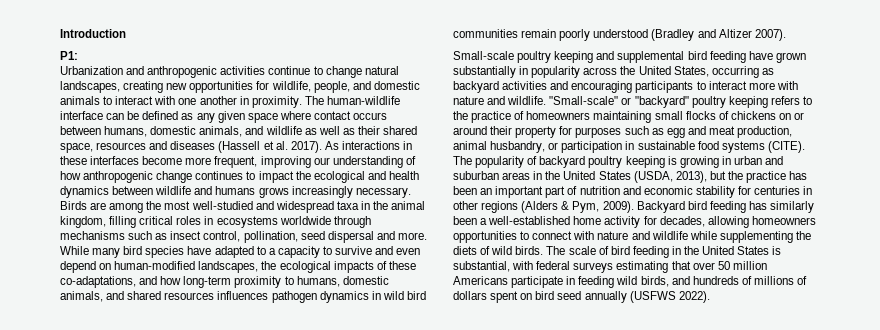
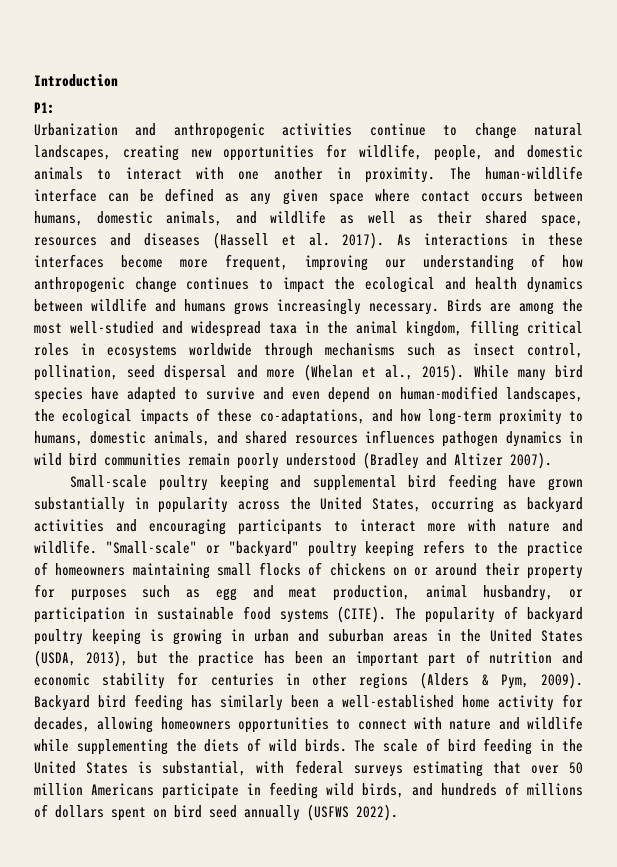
- Birds are among the most well-studied and widespread taxa in the animal kingdom, filling critical roles in ecosystems worldwide through mechanisms such as insect control, pollination, seed dispersal and more.
+ Birds are among the most well-studied and widespread taxa in the animal kingdom, filling critical roles in ecosystems worldwide through mechanisms such as insect control, pollination, seed dispersal and more (Whelan et al., 2015).
- While many bird species have adapted to a capacity to survive and even depend on human-modified landscapes, the ecological impacts of these co-adaptations, and how long-term proximity to humans, domestic animals, and shared resources influences pathogen dynamics in wild bird communities remain poorly understood (Bradley and Altizer 2007).
+ While many bird species have adapted to survive and even depend on human-modified landscapes, the ecological impacts of these co-adaptations, and how long-term proximity to humans, domestic animals, and shared resources influences pathogen dynamics in wild bird communities remain poorly understood (Bradley and Altizer 2007).

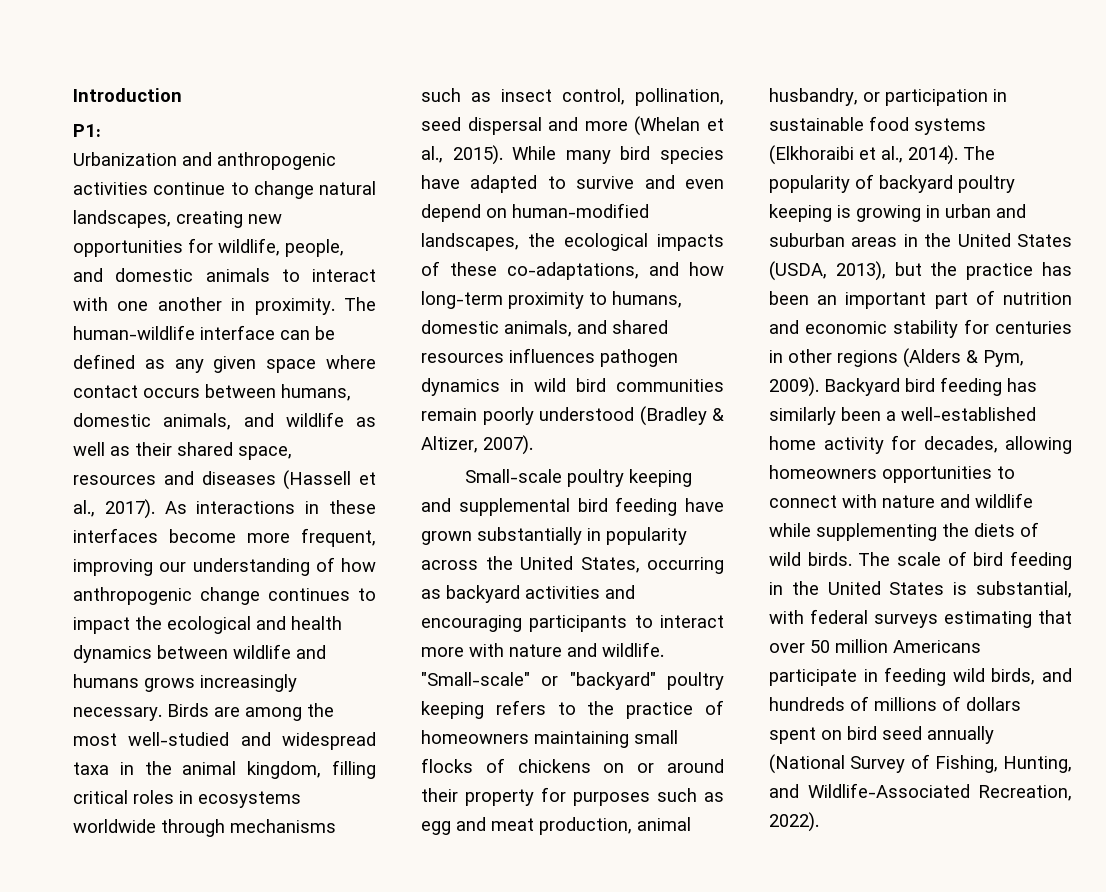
- The human-wildlife interface can be defined as any given space where contact occurs between humans, domestic animals, and wildlife as well as their shared space, resources and diseases (Hassell et al. 2017).
+ The human-wildlife interface can be defined as any given space where contact occurs between humans, domestic animals, and wildlife as well as their shared space, resources and diseases (Hassell et al., 2017).
- While many bird species have adapted to survive and even depend on human-modified landscapes, the ecological impacts of these co-adaptations, and how long-term proximity to humans, domestic animals, and shared resources influences pathogen dynamics in wild bird communities remain poorly understood (Bradley and Altizer 2007).
+ While many bird species have adapted to survive and even depend on human-modified landscapes, the ecological impacts of these co-adaptations, and how long-term proximity to humans, domestic animals, and shared resources influences pathogen dynamics in wild bird communities remain poorly understood (Bradley & Altizer, 2007).
- "Small-scale" or "backyard" poultry keeping refers to the practice of homeowners maintaining small flocks of chickens on or around their property for purposes such as egg and meat production, animal husbandry, or participation in sustainable food systems (CITE).
+ "Small-scale" or "backyard" poultry keeping refers to the practice of homeowners maintaining small flocks of chickens on or around their property for purposes such as egg and meat production, animal husbandry, or participation in sustainable food systems (Elkhoraibi et al., 2014).
- The scale of bird feeding in the United States is substantial, with federal surveys estimating that over 50 million Americans participate in feeding wild birds, and hundreds of millions of dollars spent on bird seed annually (USFWS 2022).
+ The scale of bird feeding in the United States is substantial, with federal surveys estimating that over 50 million Americans participate in feeding wild birds, and hundreds of millions of dollars spent on bird seed annually (National Survey of Fishing, Hunting, and Wildlife-Associated Recreation, 2022).

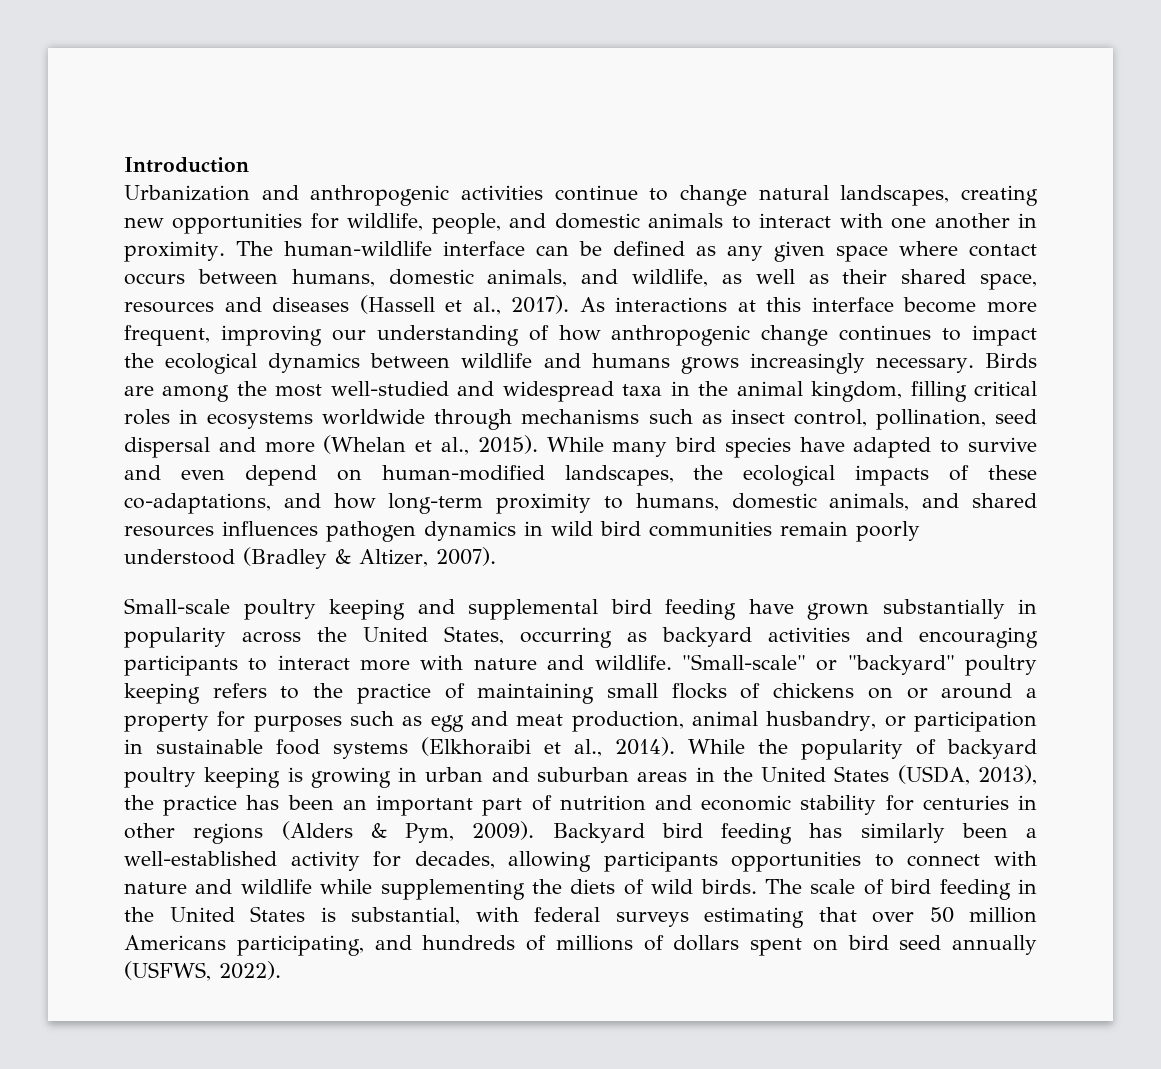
- P1:
- The human-wildlife interface can be defined as any given space where contact occurs between humans, domestic animals, and wildlife as well as their shared space, resources and diseases (Hassell et al., 2017).
+ The human-wildlife interface can be defined as any given space where contact occurs between humans, domestic animals, and wildlife, as well as their shared space, resources and diseases (Hassell et al., 2017).
- As interactions in these interfaces become more frequent, improving our understanding of how anthropogenic change continues to impact the ecological and health dynamics between wildlife and humans grows increasingly necessary.
+ As interactions at this interface become more frequent, improving our understanding of how anthropogenic change continues to impact the ecological dynamics between wildlife and humans grows increasingly necessary.
- "Small-scale" or "backyard" poultry keeping refers to the practice of homeowners maintaining small flocks of chickens on or around their property for purposes such as egg and meat production, animal husbandry, or participation in sustainable food systems (Elkhoraibi et al., 2014).
+ "Small-scale" or "backyard" poultry keeping refers to the practice of maintaining small flocks of chickens on or around a property for purposes such as egg and meat production, animal husbandry, or participation in sustainable food systems (Elkhoraibi et al., 2014).
- The popularity of backyard poultry keeping is growing in urban and suburban areas in the United States (USDA, 2013), but the practice has been an important part of nutrition and economic stability for centuries in other regions (Alders & Pym, 2009).
+ While the popularity of backyard poultry keeping is growing in urban and suburban areas in the United States (USDA, 2013), the practice has been an important part of nutrition and economic stability for centuries in other regions (Alders & Pym, 2009).
- Backyard bird feeding has similarly been a well-established home activity for decades, allowing homeowners opportunities to connect with nature and wildlife while supplementing the diets of wild birds.
+ Backyard bird feeding has similarly been a well-established activity for decades, allowing participants opportunities to connect with nature and wildlife while supplementing the diets of wild birds.
- The scale of bird feeding in the United States is substantial, with federal surveys estimating that over 50 million Americans participate in feeding wild birds, and hundreds of millions of dollars spent on bird seed annually (National Survey of Fishing, Hunting, and Wildlife-Associated Recreation, 2022).
+ The scale of bird feeding in the United States is substantial, with federal surveys estimating that over 50 million Americans participating, and hundreds of millions of dollars spent on bird seed annually (USFWS, 2022).

